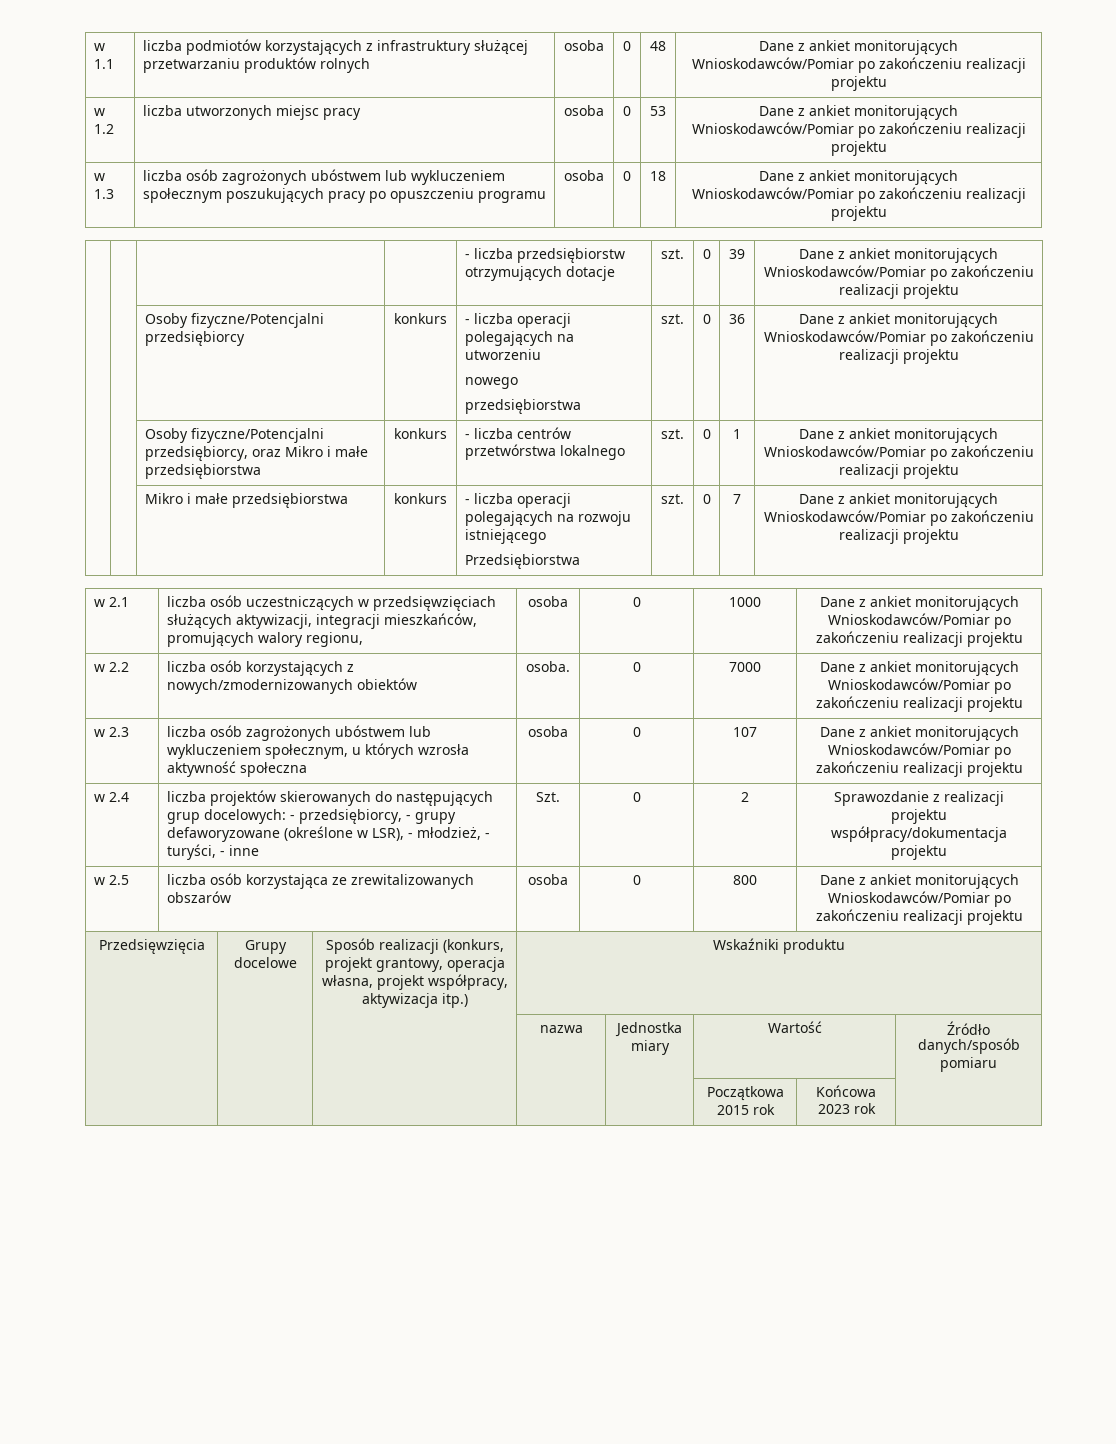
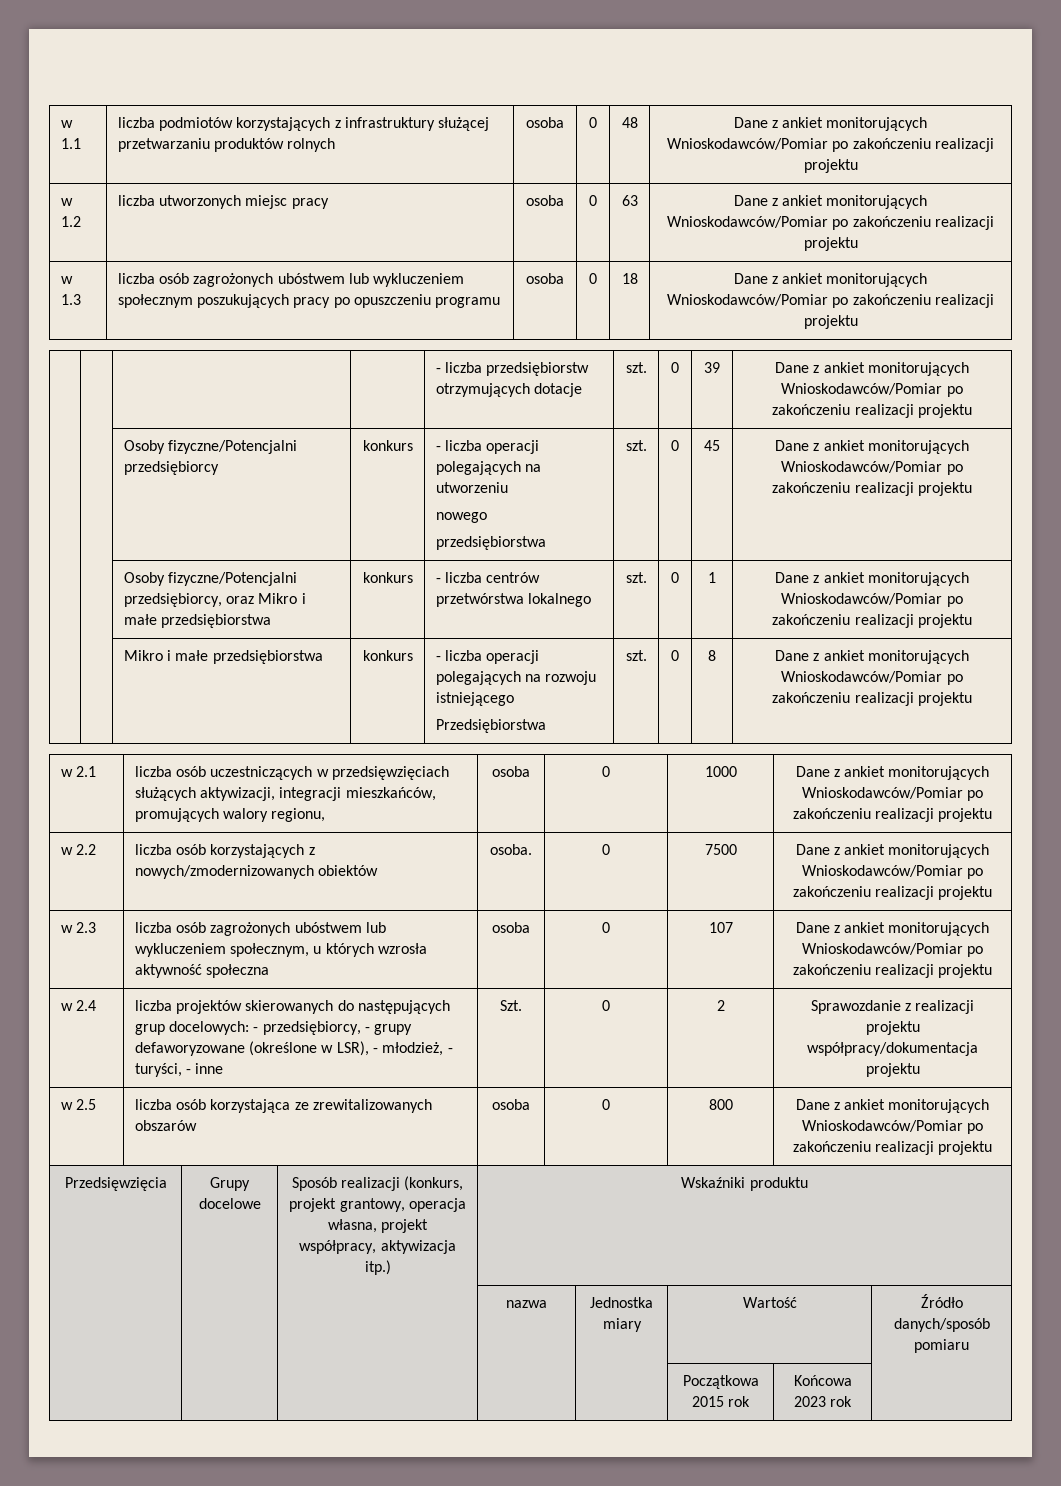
- w 1.2 | liczba utworzonych miejsc pracy | osoba | 0 | 53 | Dane z ankiet monitorujących Wnioskodawców/Pomiar po zakończeniu realizacji projektu
+ w 1.2 | liczba utworzonych miejsc pracy | osoba | 0 | 63 | Dane z ankiet monitorujących Wnioskodawców/Pomiar po zakończeniu realizacji projektu
  | | Osoby fizyczne/Potencjalni przedsiębiorcy | konkurs | - liczba operacji polegających na utworzeniu
  nowego
- przedsiębiorstwa | szt. | 0 | 36 | Dane z ankiet monitorujących Wnioskodawców/Pomiar po zakończeniu realizacji projektu
+ przedsiębiorstwa | szt. | 0 | 45 | Dane z ankiet monitorujących Wnioskodawców/Pomiar po zakończeniu realizacji projektu
  | | Mikro i małe przedsiębiorstwa | konkurs | - liczba operacji polegających na rozwoju istniejącego
- Przedsiębiorstwa | szt. | 0 | 7 | Dane z ankiet monitorujących Wnioskodawców/Pomiar po zakończeniu realizacji projektu
+ Przedsiębiorstwa | szt. | 0 | 8 | Dane z ankiet monitorujących Wnioskodawców/Pomiar po zakończeniu realizacji projektu
- w 2.2 | liczba osób korzystających z nowych/zmodernizowanych obiektów | osoba. | 0 | 7000 | Dane z ankiet monitorujących Wnioskodawców/Pomiar po zakończeniu realizacji projektu
+ w 2.2 | liczba osób korzystających z nowych/zmodernizowanych obiektów | osoba. | 0 | 7500 | Dane z ankiet monitorujących Wnioskodawców/Pomiar po zakończeniu realizacji projektu

